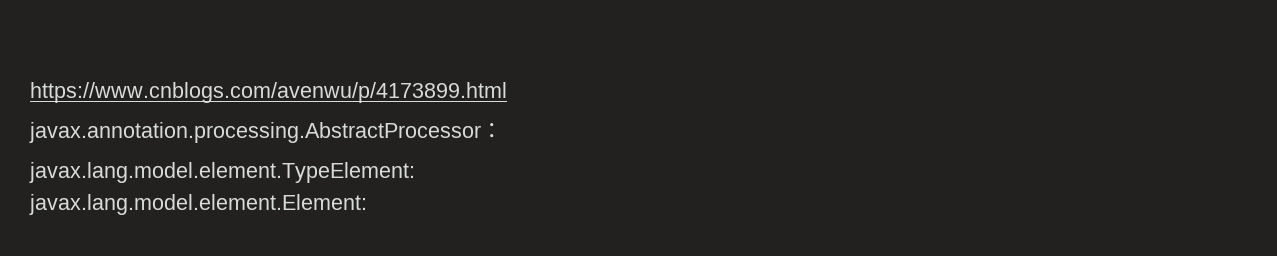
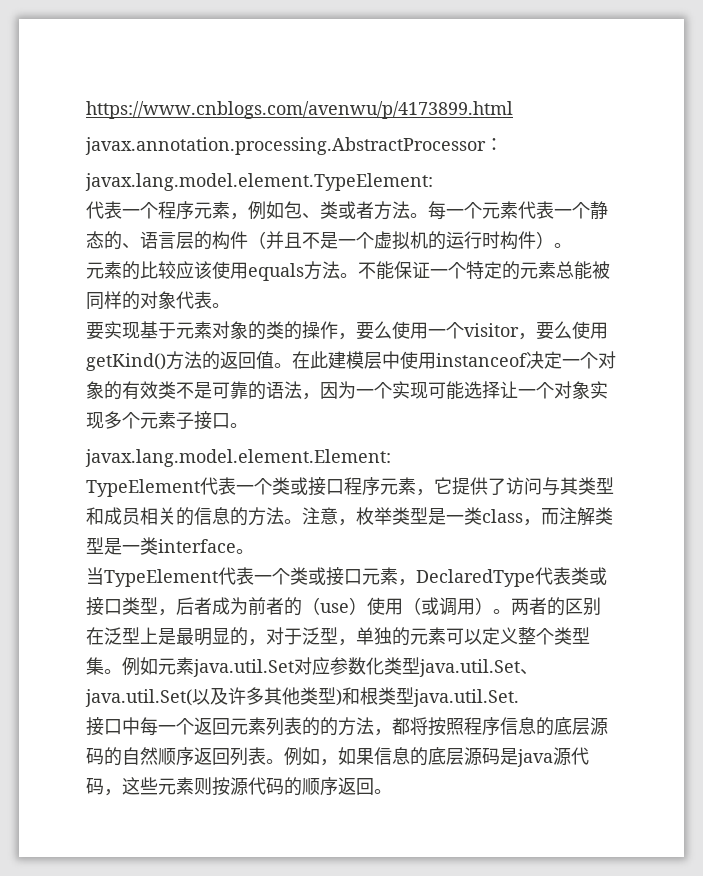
+ 代表一个程序元素，例如包、类或者方法。每一个元素代表一个静态的、语言层的构件（并且不是一个虚拟机的运行时构件）。
+ 元素的比较应该使用equals方法。不能保证一个特定的元素总能被同样的对象代表。
+ 要实现基于元素对象的类的操作，要么使用一个visitor，要么使用getKind()方法的返回值。在此建模层中使用instanceof决定一个对象的有效类不是可靠的语法，因为一个实现可能选择让一个对象实现多个元素子接口。
  javax.lang.model.element.Element:
+ TypeElement代表一个类或接口程序元素，它提供了访问与其类型和成员相关的信息的方法。注意，枚举类型是一类class，而注解类型是一类interface。
+ 当TypeElement代表一个类或接口元素，DeclaredType代表类或接口类型，后者成为前者的（use）使用（或调用）。两者的区别在泛型上是最明显的，对于泛型，单独的元素可以定义整个类型集。例如元素java.util.Set对应参数化类型java.util.Set、java.util.Set(以及许多其他类型)和根类型java.util.Set.
+ 接口中每一个返回元素列表的的方法，都将按照程序信息的底层源码的自然顺序返回列表。例如，如果信息的底层源码是java源代码，这些元素则按源代码的顺序返回。

